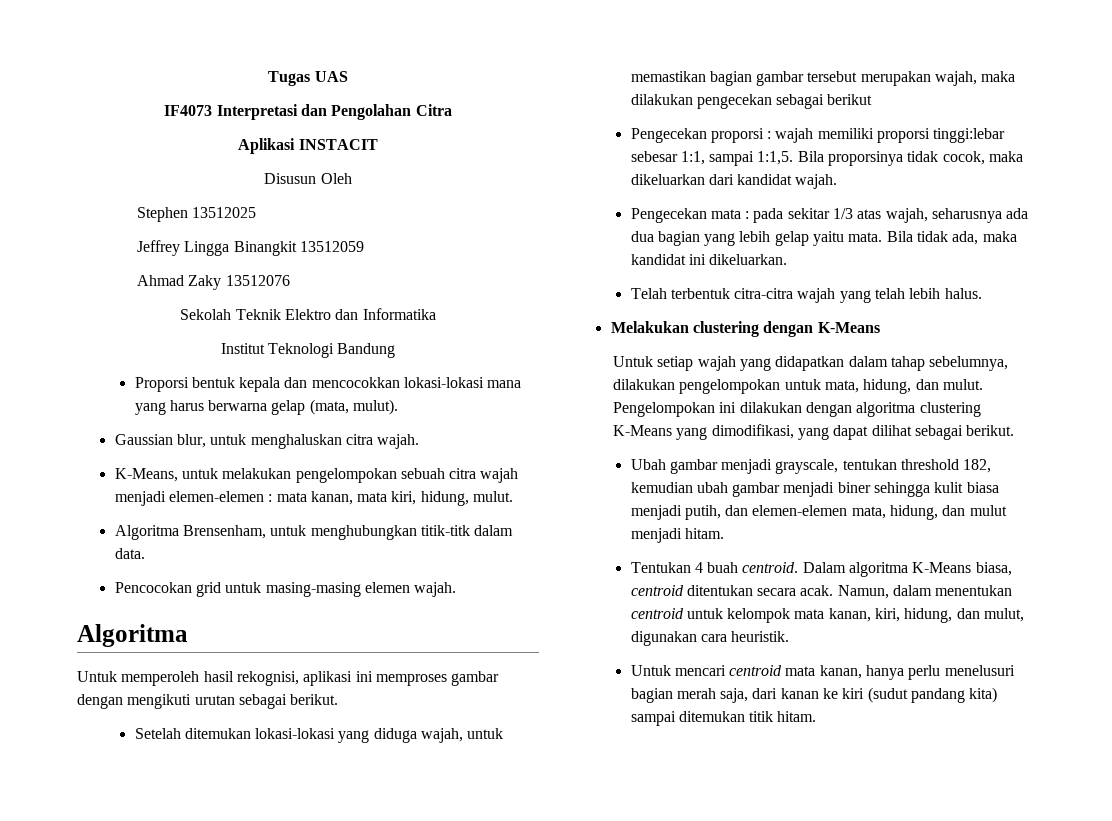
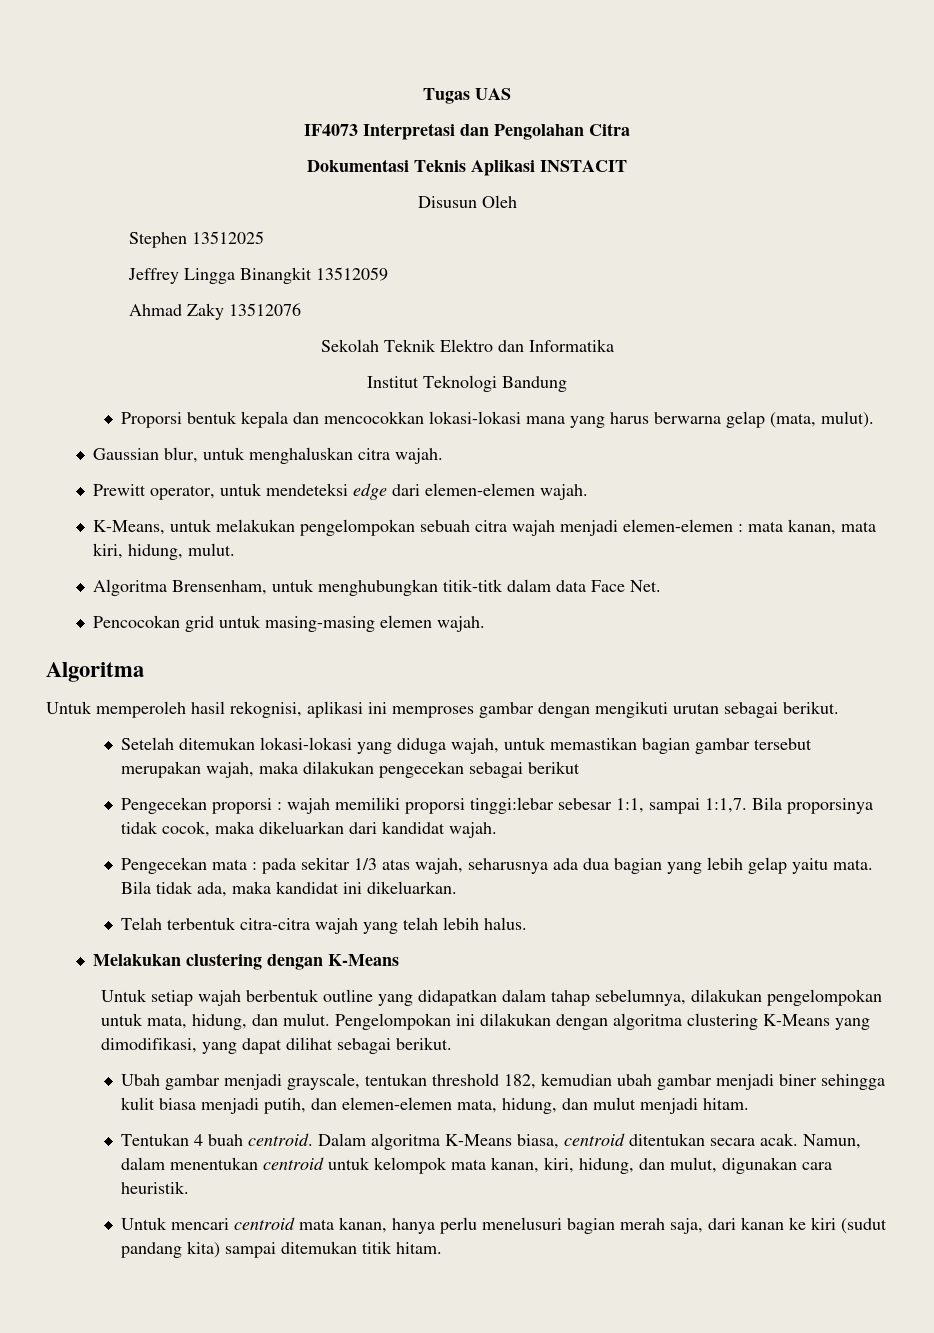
- Aplikasi INSTACIT
+ Dokumentasi Teknis Aplikasi INSTACIT
+ Prewitt operator, untuk mendeteksi edge dari elemen-elemen wajah.
- Algoritma Brensenham, untuk menghubungkan titik-titk dalam data.
+ Algoritma Brensenham, untuk menghubungkan titik-titk dalam data Face Net.
- Pengecekan proporsi : wajah memiliki proporsi tinggi:lebar sebesar 1:1, sampai 1:1,5.
+ Pengecekan proporsi : wajah memiliki proporsi tinggi:lebar sebesar 1:1, sampai 1:1,7.
- Untuk setiap wajah yang didapatkan dalam tahap sebelumnya, dilakukan pengelompokan untuk mata, hidung, dan mulut.
+ Untuk setiap wajah berbentuk outline yang didapatkan dalam tahap sebelumnya, dilakukan pengelompokan untuk mata, hidung, dan mulut.

